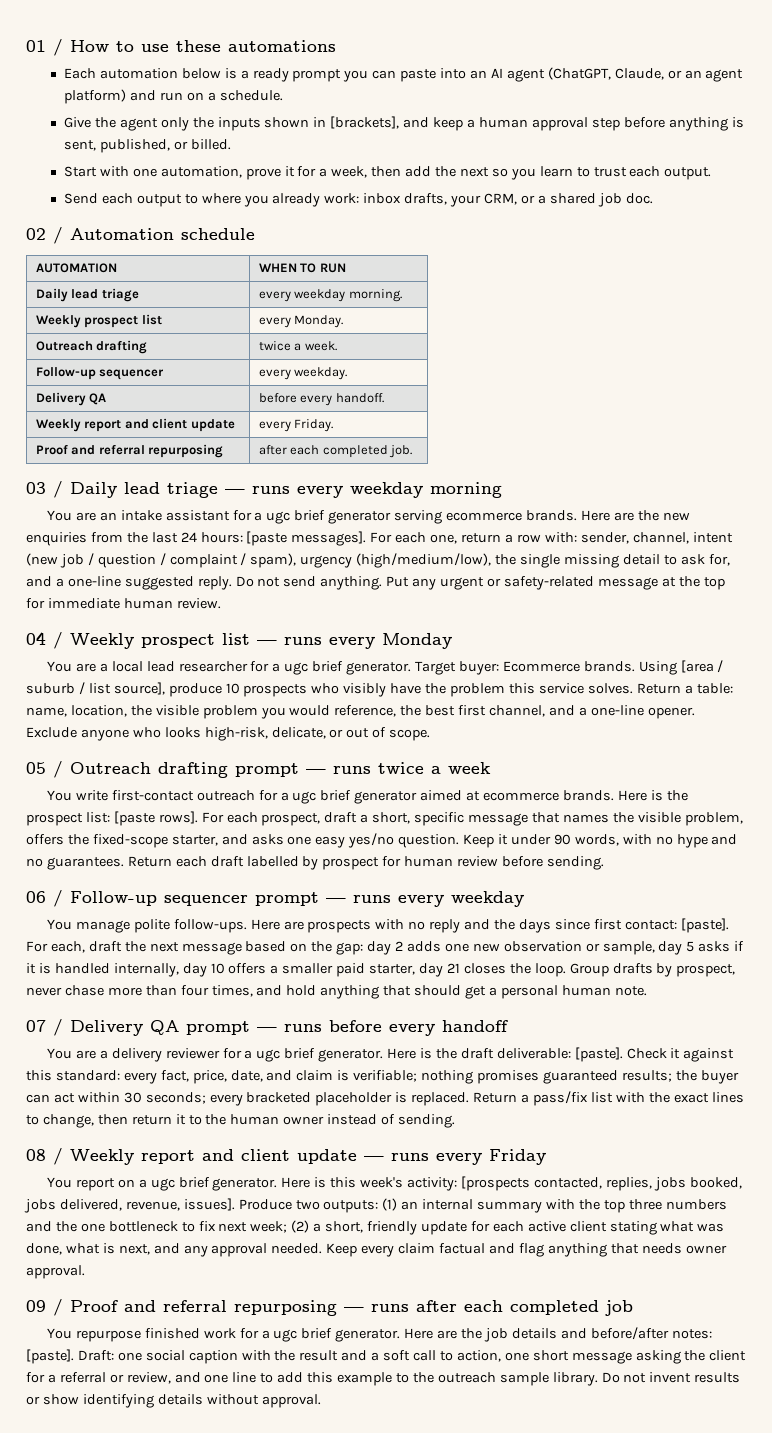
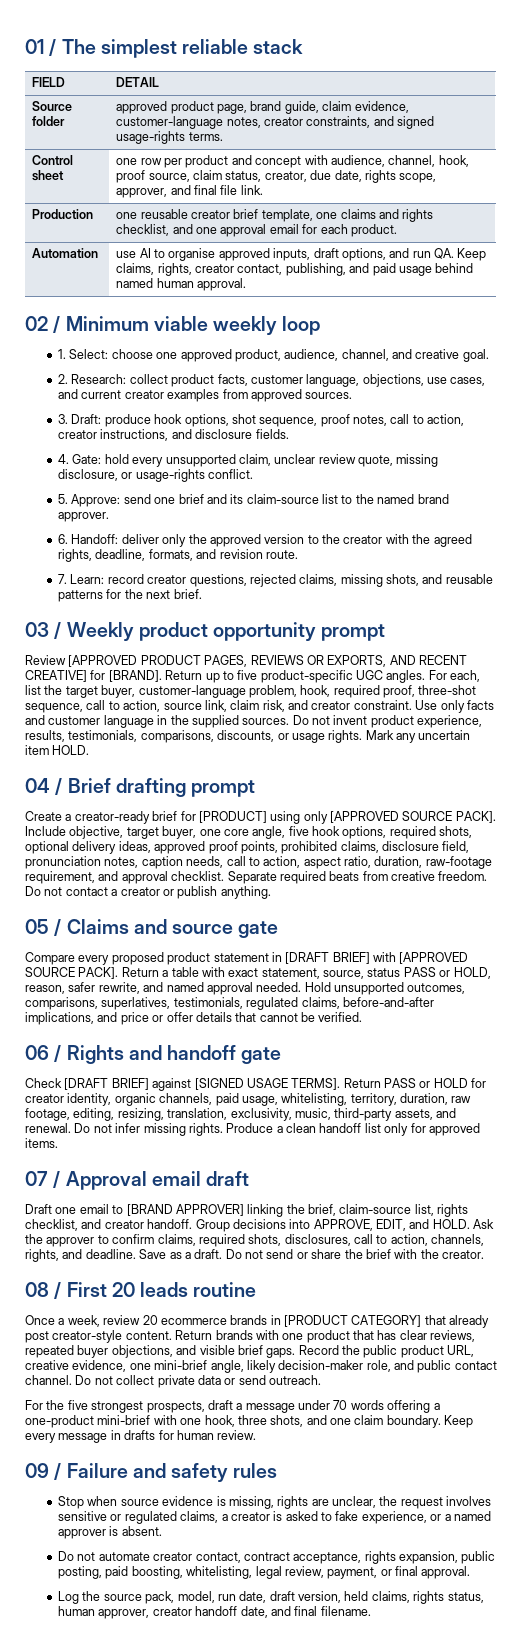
- 01 / How to use these automations
- Each automation below is a ready prompt you can paste into an AI agent (ChatGPT, Claude, or an agent platform) and run on a schedule.
- Give the agent only the inputs shown in [brackets], and keep a human approval step before anything is sent, published, or billed.
- Start with one automation, prove it for a week, then add the next so you learn to trust each output.
- Send each output to where you already work: inbox drafts, your CRM, or a shared job doc.
- 02 / Automation schedule
- AUTOMATION | WHEN TO RUN
- Daily lead triage | every weekday morning.
- Weekly prospect list | every Monday.
- Outreach drafting | twice a week.
- Follow-up sequencer | every weekday.
- Delivery QA | before every handoff.
- Weekly report and client update | every Friday.
- Proof and referral repurposing | after each completed job.
- 03 / Daily lead triage — runs every weekday morning
- You are an intake assistant for a ugc brief generator serving ecommerce brands. Here are the new enquiries from the last 24 hours: [paste messages]. For each one, return a row with: sender, channel, intent (new job / question / complaint / spam), urgency (high/medium/low), the single missing detail to ask for, and a one-line suggested reply. Do not send anything. Put any urgent or safety-related message at the top for immediate human review.
- 04 / Weekly prospect list — runs every Monday
- You are a local lead researcher for a ugc brief generator. Target buyer: Ecommerce brands. Using [area / suburb / list source], produce 10 prospects who visibly have the problem this service solves. Return a table: name, location, the visible problem you would reference, the best first channel, and a one-line opener. Exclude anyone who looks high-risk, delicate, or out of scope.
- 05 / Outreach drafting prompt — runs twice a week
- You write first-contact outreach for a ugc brief generator aimed at ecommerce brands. Here is the prospect list: [paste rows]. For each prospect, draft a short, specific message that names the visible problem, offers the fixed-scope starter, and asks one easy yes/no question. Keep it under 90 words, with no hype and no guarantees. Return each draft labelled by prospect for human review before sending.
- 06 / Follow-up sequencer prompt — runs every weekday
- You manage polite follow-ups. Here are prospects with no reply and the days since first contact: [paste]. For each, draft the next message based on the gap: day 2 adds one new observation or sample, day 5 asks if it is handled internally, day 10 offers a smaller paid starter, day 21 closes the loop. Group drafts by prospect, never chase more than four times, and hold anything that should get a personal human note.
- 07 / Delivery QA prompt — runs before every handoff
- You are a delivery reviewer for a ugc brief generator. Here is the draft deliverable: [paste]. Check it against this standard: every fact, price, date, and claim is verifiable; nothing promises guaranteed results; the buyer can act within 30 seconds; every bracketed placeholder is replaced. Return a pass/fix list with the exact lines to change, then return it to the human owner instead of sending.
- 08 / Weekly report and client update — runs every Friday
- You report on a ugc brief generator. Here is this week's activity: [prospects contacted, replies, jobs booked, jobs delivered, revenue, issues]. Produce two outputs: (1) an internal summary with the top three numbers and the one bottleneck to fix next week; (2) a short, friendly update for each active client stating what was done, what is next, and any approval needed. Keep every claim factual and flag anything that needs owner approval.
- 09 / Proof and referral repurposing — runs after each completed job
- You repurpose finished work for a ugc brief generator. Here are the job details and before/after notes: [paste]. Draft: one social caption with the result and a soft call to action, one short message asking the client for a referral or review, and one line to add this example to the outreach sample library. Do not invent results or show identifying details without approval.
+ 01 / The simplest reliable stack
+ FIELD | DETAIL
+ Source folder | approved product page, brand guide, claim evidence, customer-language notes, creator constraints, and signed usage-rights terms.
+ Control sheet | one row per product and concept with audience, channel, hook, proof source, claim status, creator, due date, rights scope, approver, and final file link.
+ Production | one reusable creator brief template, one claims and rights checklist, and one approval email for each product.
+ Automation | use AI to organise approved inputs, draft options, and run QA. Keep claims, rights, creator contact, publishing, and paid usage behind named human approval.
+ 02 / Minimum viable weekly loop
+ 1. Select: choose one approved product, audience, channel, and creative goal.
+ 2. Research: collect product facts, customer language, objections, use cases, and current creator examples from approved sources.
+ 3. Draft: produce hook options, shot sequence, proof notes, call to action, creator instructions, and disclosure fields.
+ 4. Gate: hold every unsupported claim, unclear review quote, missing disclosure, or usage-rights conflict.
+ 5. Approve: send one brief and its claim-source list to the named brand approver.
+ 6. Handoff: deliver only the approved version to the creator with the agreed rights, deadline, formats, and revision route.
+ 7. Learn: record creator questions, rejected claims, missing shots, and reusable patterns for the next brief.
+ 03 / Weekly product opportunity prompt
+ Review [APPROVED PRODUCT PAGES, REVIEWS OR EXPORTS, AND RECENT CREATIVE] for [BRAND]. Return up to five product-specific UGC angles. For each, list the target buyer, customer-language problem, hook, required proof, three-shot sequence, call to action, source link, claim risk, and creator constraint. Use only facts and customer language in the supplied sources. Do not invent product experience, results, testimonials, comparisons, discounts, or usage rights. Mark any uncertain item HOLD.
+ 04 / Brief drafting prompt
+ Create a creator-ready brief for [PRODUCT] using only [APPROVED SOURCE PACK]. Include objective, target buyer, one core angle, five hook options, required shots, optional delivery ideas, approved proof points, prohibited claims, disclosure field, pronunciation notes, caption needs, call to action, aspect ratio, duration, raw-footage requirement, and approval checklist. Separate required beats from creative freedom. Do not contact a creator or publish anything.
+ 05 / Claims and source gate
+ Compare every proposed product statement in [DRAFT BRIEF] with [APPROVED SOURCE PACK]. Return a table with exact statement, source, status PASS or HOLD, reason, safer rewrite, and named approval needed. Hold unsupported outcomes, comparisons, superlatives, testimonials, regulated claims, before-and-after implications, and price or offer details that cannot be verified.
+ 06 / Rights and handoff gate
+ Check [DRAFT BRIEF] against [SIGNED USAGE TERMS]. Return PASS or HOLD for creator identity, organic channels, paid usage, whitelisting, territory, duration, raw footage, editing, resizing, translation, exclusivity, music, third-party assets, and renewal. Do not infer missing rights. Produce a clean handoff list only for approved items.
+ 07 / Approval email draft
+ Draft one email to [BRAND APPROVER] linking the brief, claim-source list, rights checklist, and creator handoff. Group decisions into APPROVE, EDIT, and HOLD. Ask the approver to confirm claims, required shots, disclosures, call to action, channels, rights, and deadline. Save as a draft. Do not send or share the brief with the creator.
+ 08 / First 20 leads routine
+ Once a week, review 20 ecommerce brands in [PRODUCT CATEGORY] that already post creator-style content. Return brands with one product that has clear reviews, repeated buyer objections, and visible brief gaps. Record the public product URL, creative evidence, one mini-brief angle, likely decision-maker role, and public contact channel. Do not collect private data or send outreach.
+ For the five strongest prospects, draft a message under 70 words offering a one-product mini-brief with one hook, three shots, and one claim boundary. Keep every message in drafts for human review.
+ 09 / Failure and safety rules
+ Stop when source evidence is missing, rights are unclear, the request involves sensitive or regulated claims, a creator is asked to fake experience, or a named approver is absent.
+ Do not automate creator contact, contract acceptance, rights expansion, public posting, paid boosting, whitelisting, legal review, payment, or final approval.
+ Log the source pack, model, run date, draft version, held claims, rights status, human approver, creator handoff date, and final filename.

